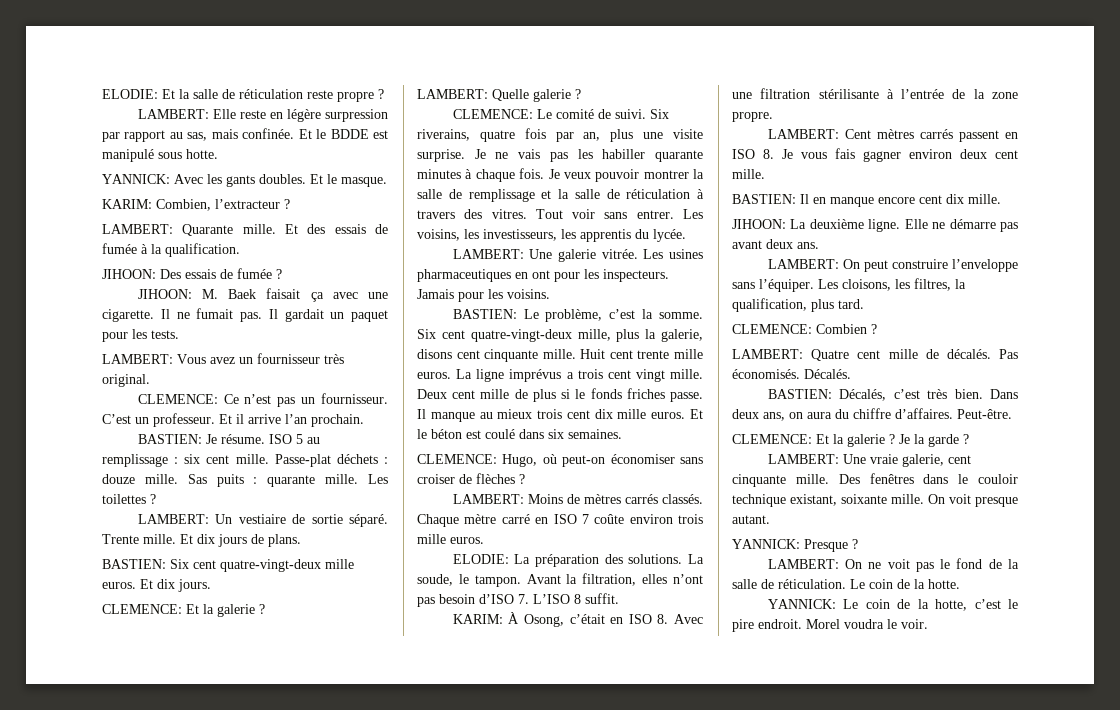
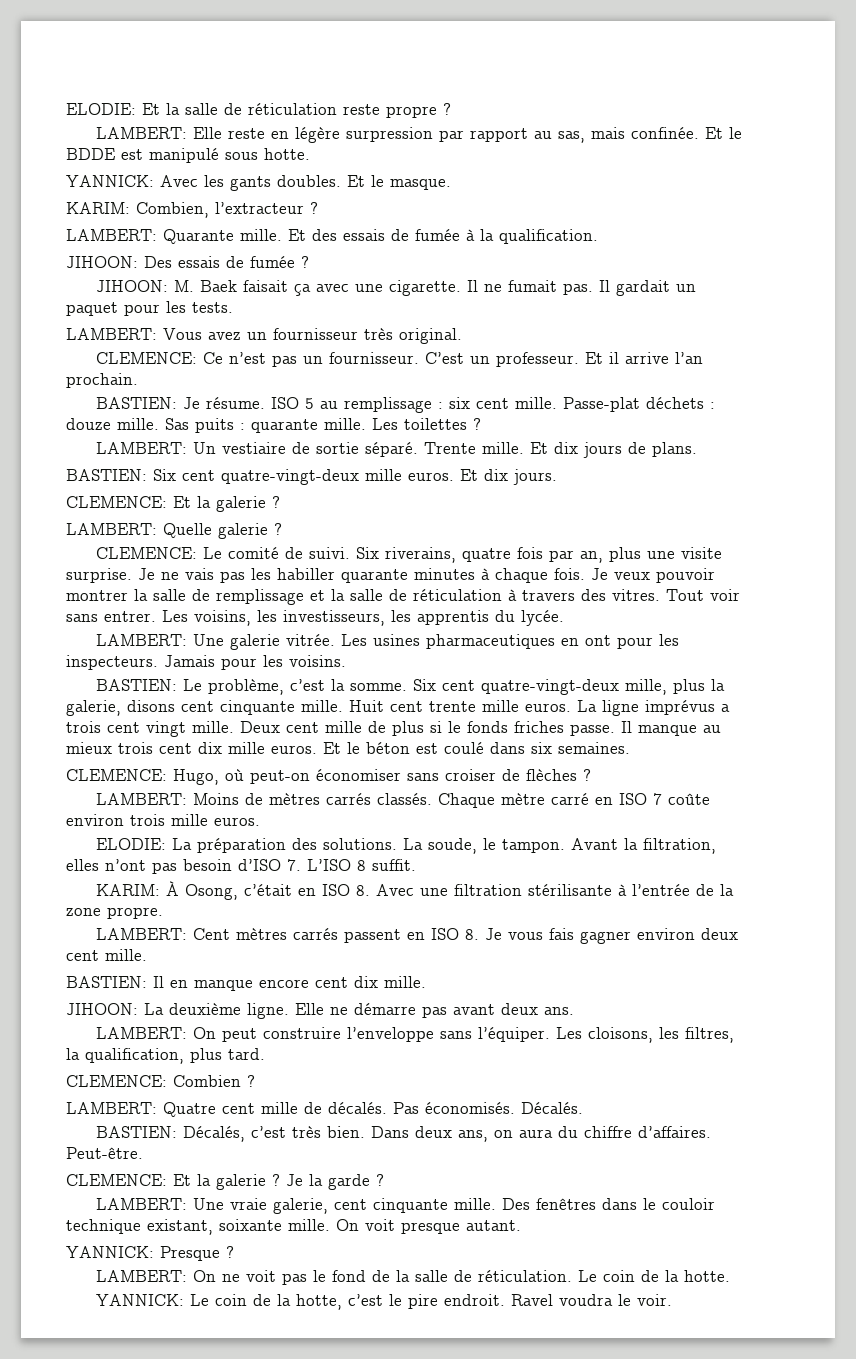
- Morel voudra le voir.
+ Ravel voudra le voir.

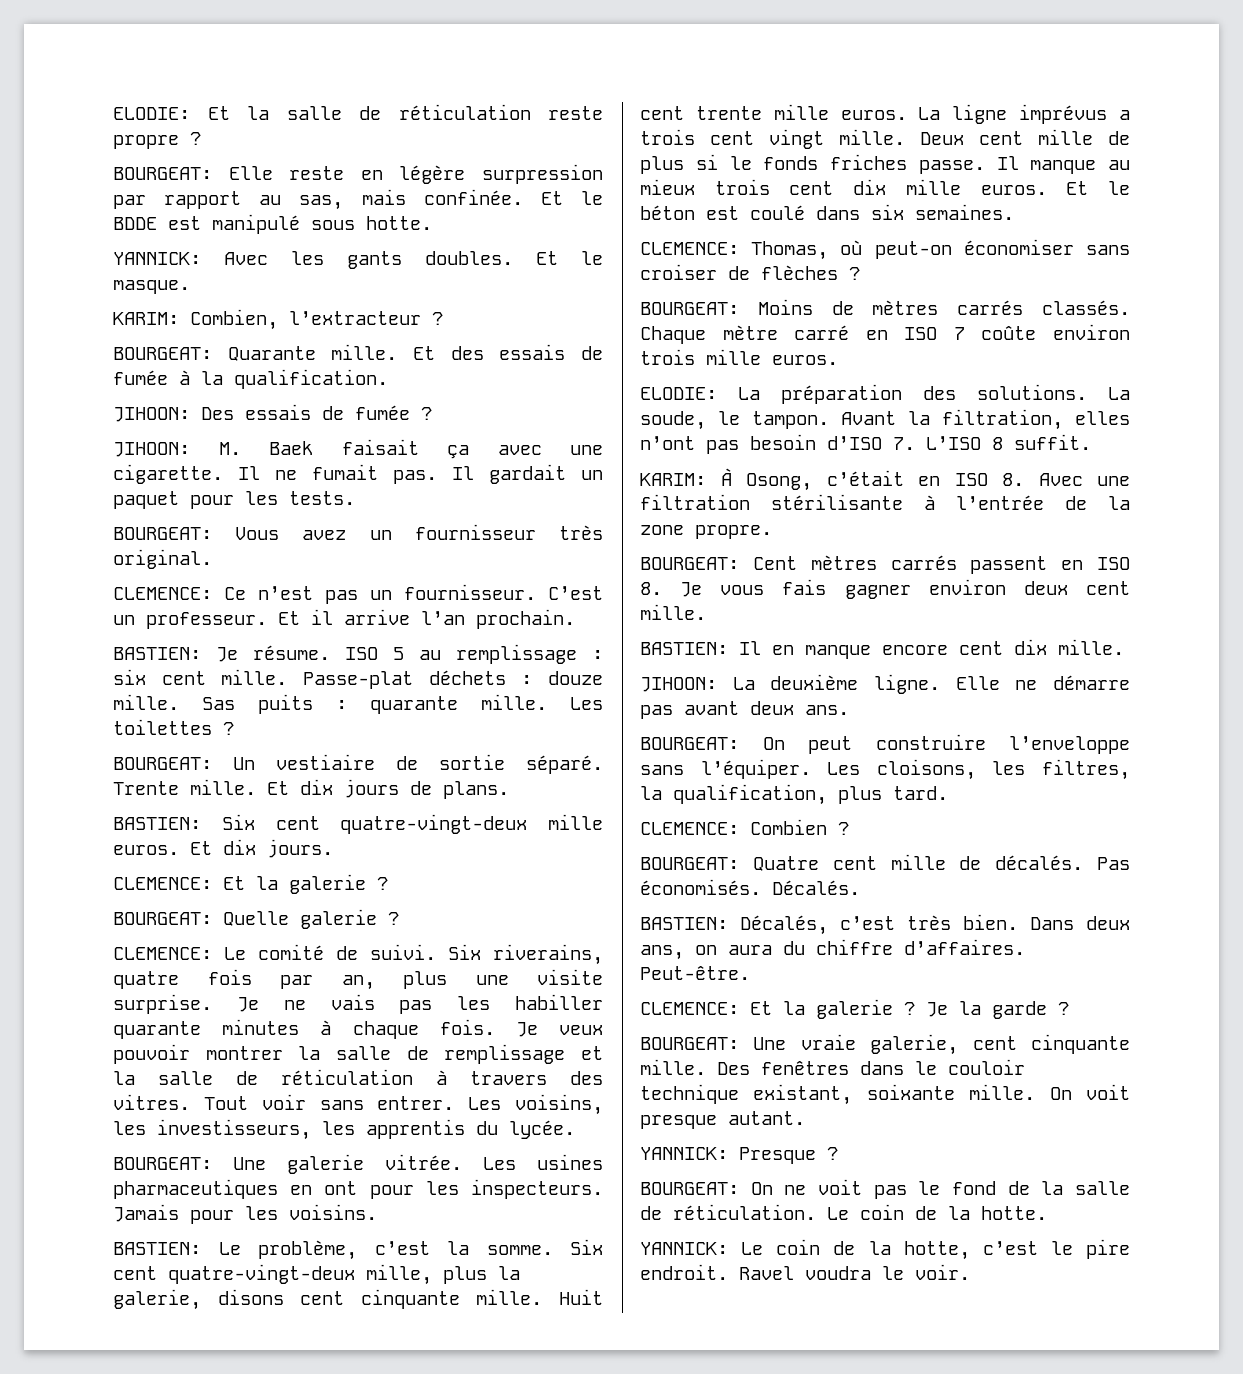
- LAMBERT: Elle reste en légère surpression par rapport au sas, mais confinée.
+ BOURGEAT: Elle reste en légère surpression par rapport au sas, mais confinée.
- LAMBERT: Quarante mille.
+ BOURGEAT: Quarante mille.
- LAMBERT: Vous avez un fournisseur très original.
+ BOURGEAT: Vous avez un fournisseur très original.
- LAMBERT: Un vestiaire de sortie séparé.
+ BOURGEAT: Un vestiaire de sortie séparé.
- LAMBERT: Quelle galerie ?
+ BOURGEAT: Quelle galerie ?
- LAMBERT: Une galerie vitrée.
+ BOURGEAT: Une galerie vitrée.
- CLEMENCE: Hugo, où peut-on économiser sans croiser de flèches ?
+ CLEMENCE: Thomas, où peut-on économiser sans croiser de flèches ?
- LAMBERT: Moins de mètres carrés classés.
+ BOURGEAT: Moins de mètres carrés classés.
- LAMBERT: Cent mètres carrés passent en ISO 8. Je vous fais gagner environ deux cent mille.
+ BOURGEAT: Cent mètres carrés passent en ISO 8. Je vous fais gagner environ deux cent mille.
- LAMBERT: On peut construire l’enveloppe sans l’équiper.
+ BOURGEAT: On peut construire l’enveloppe sans l’équiper.
- LAMBERT: Quatre cent mille de décalés.
+ BOURGEAT: Quatre cent mille de décalés.
- LAMBERT: Une vraie galerie, cent cinquante mille.
+ BOURGEAT: Une vraie galerie, cent cinquante mille.
- LAMBERT: On ne voit pas le fond de la salle de réticulation.
+ BOURGEAT: On ne voit pas le fond de la salle de réticulation.

